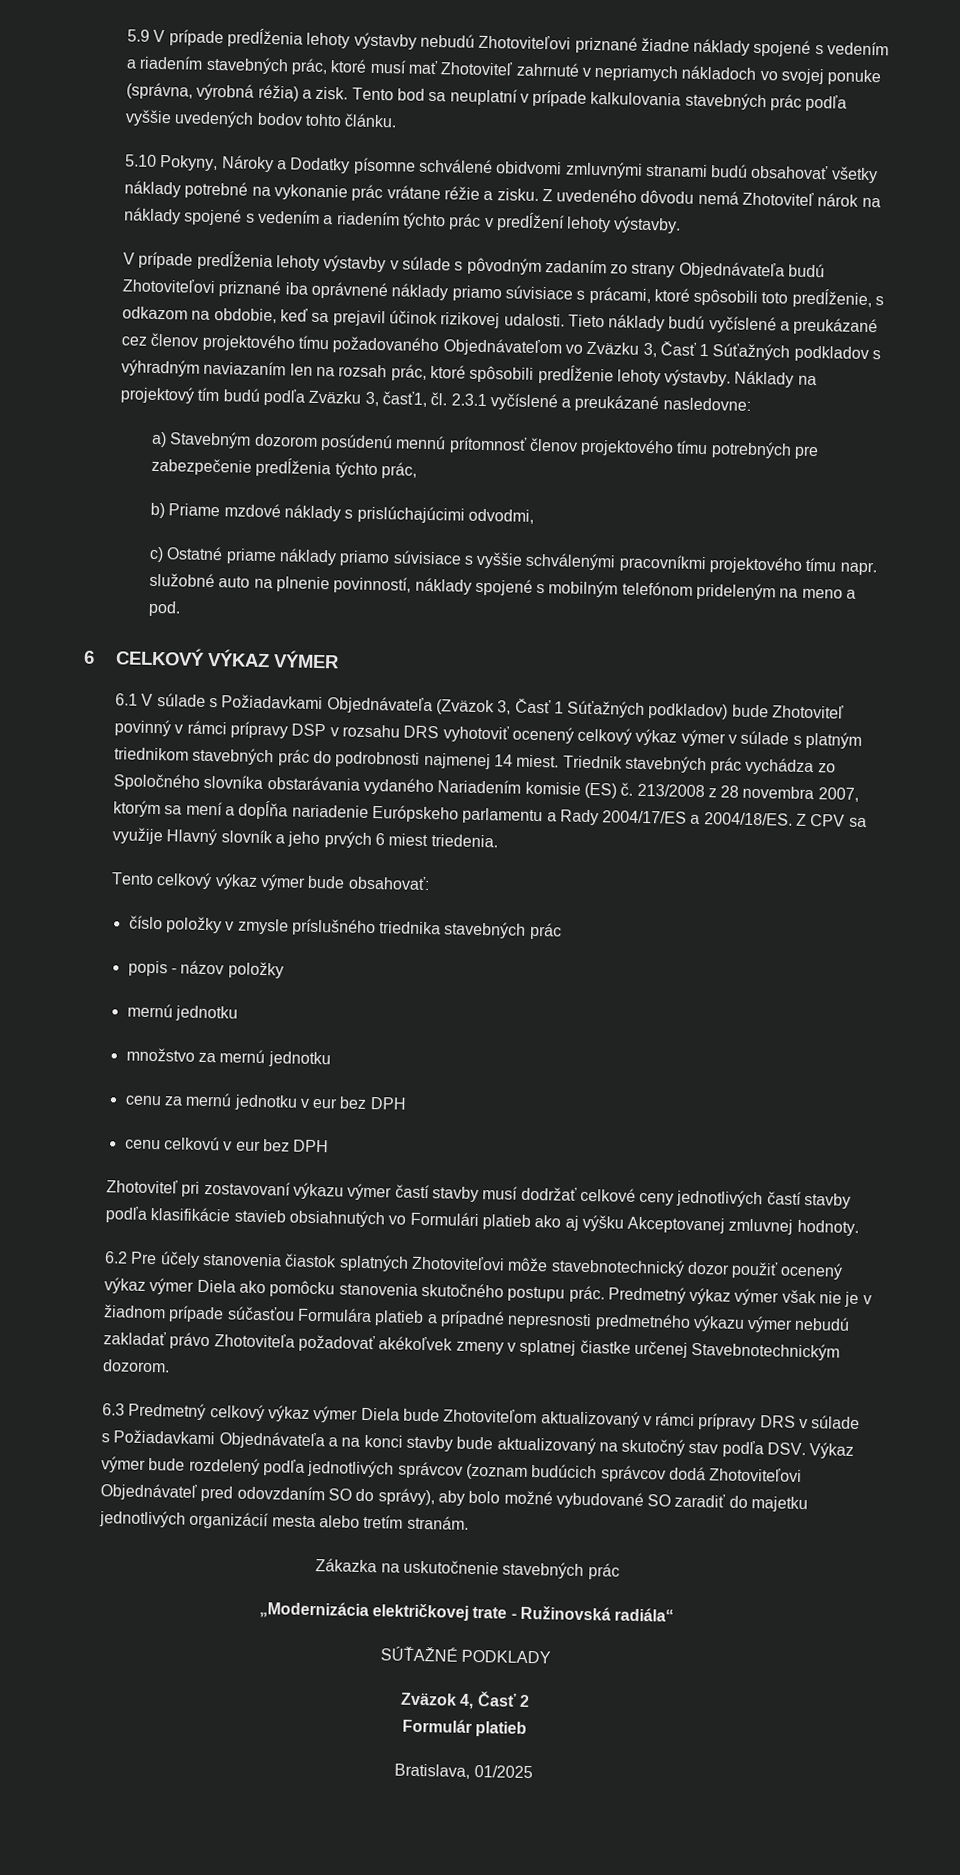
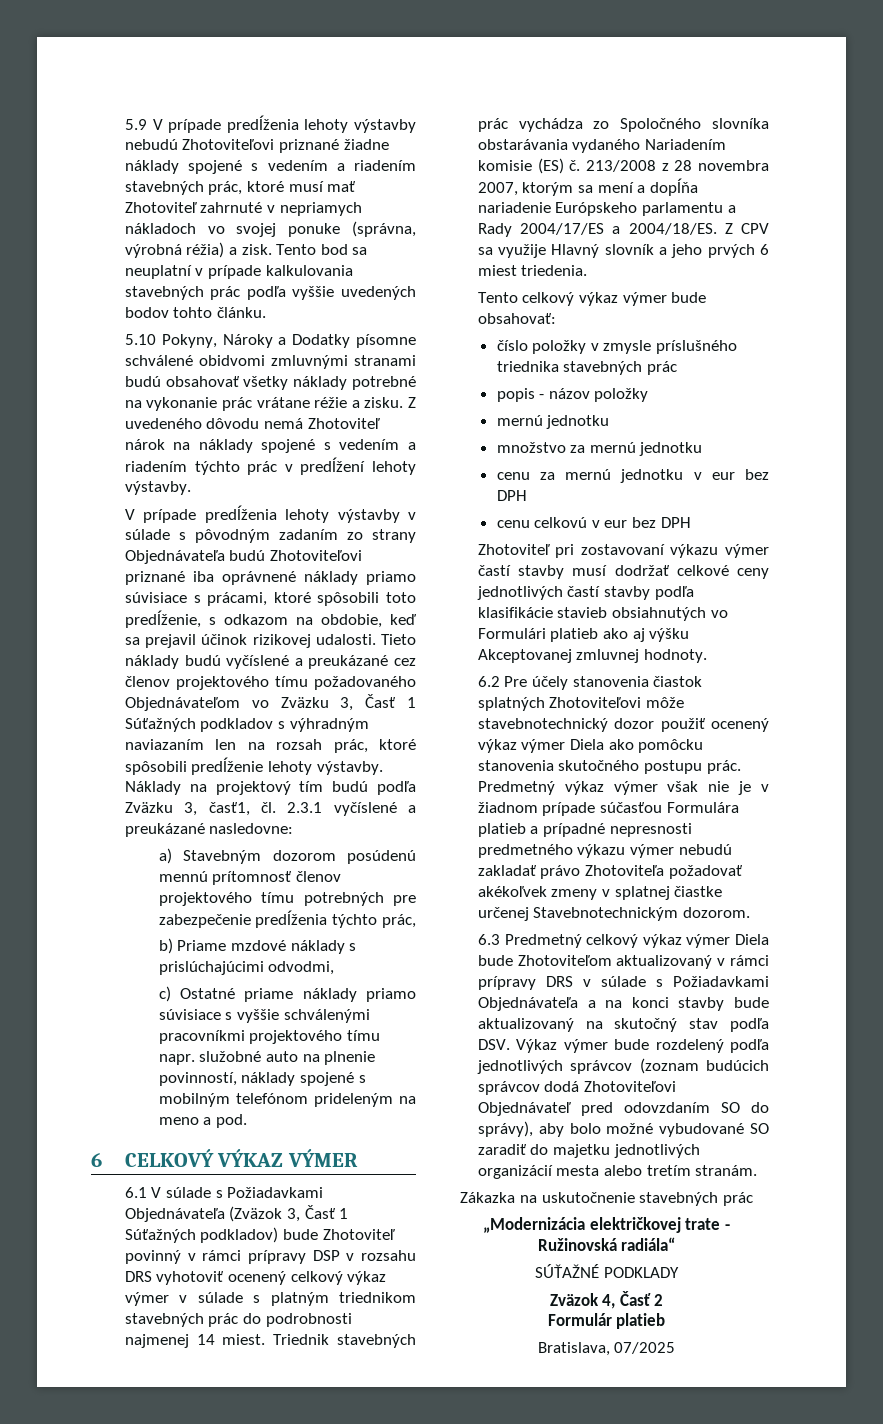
- Bratislava, 01/2025
+ Bratislava, 07/2025

